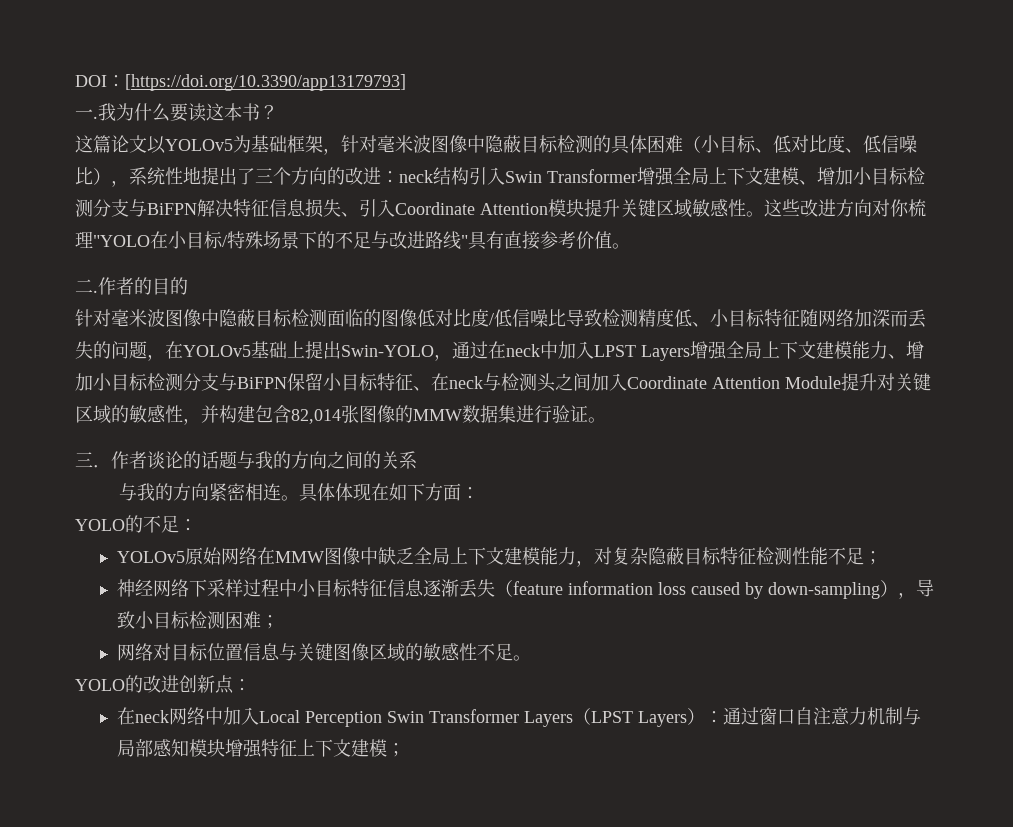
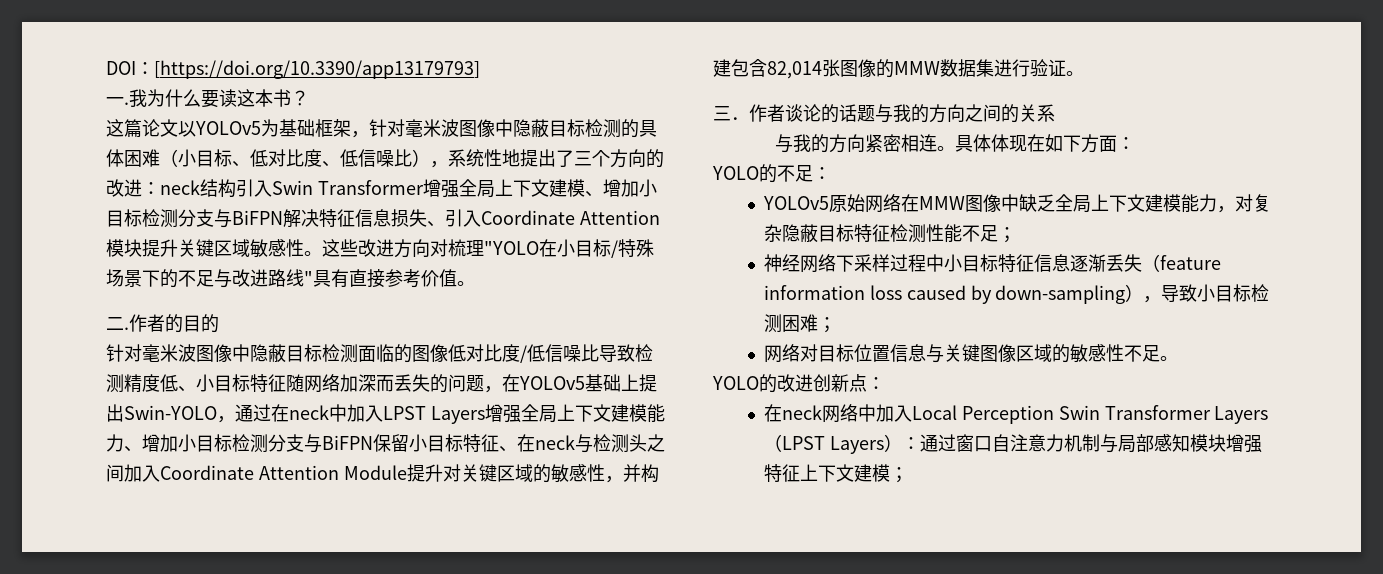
- 这些改进方向对你梳理"YOLO在小目标/特殊场景下的不足与改进路线"具有直接参考价值。
+ 这些改进方向对梳理"YOLO在小目标/特殊场景下的不足与改进路线"具有直接参考价值。

